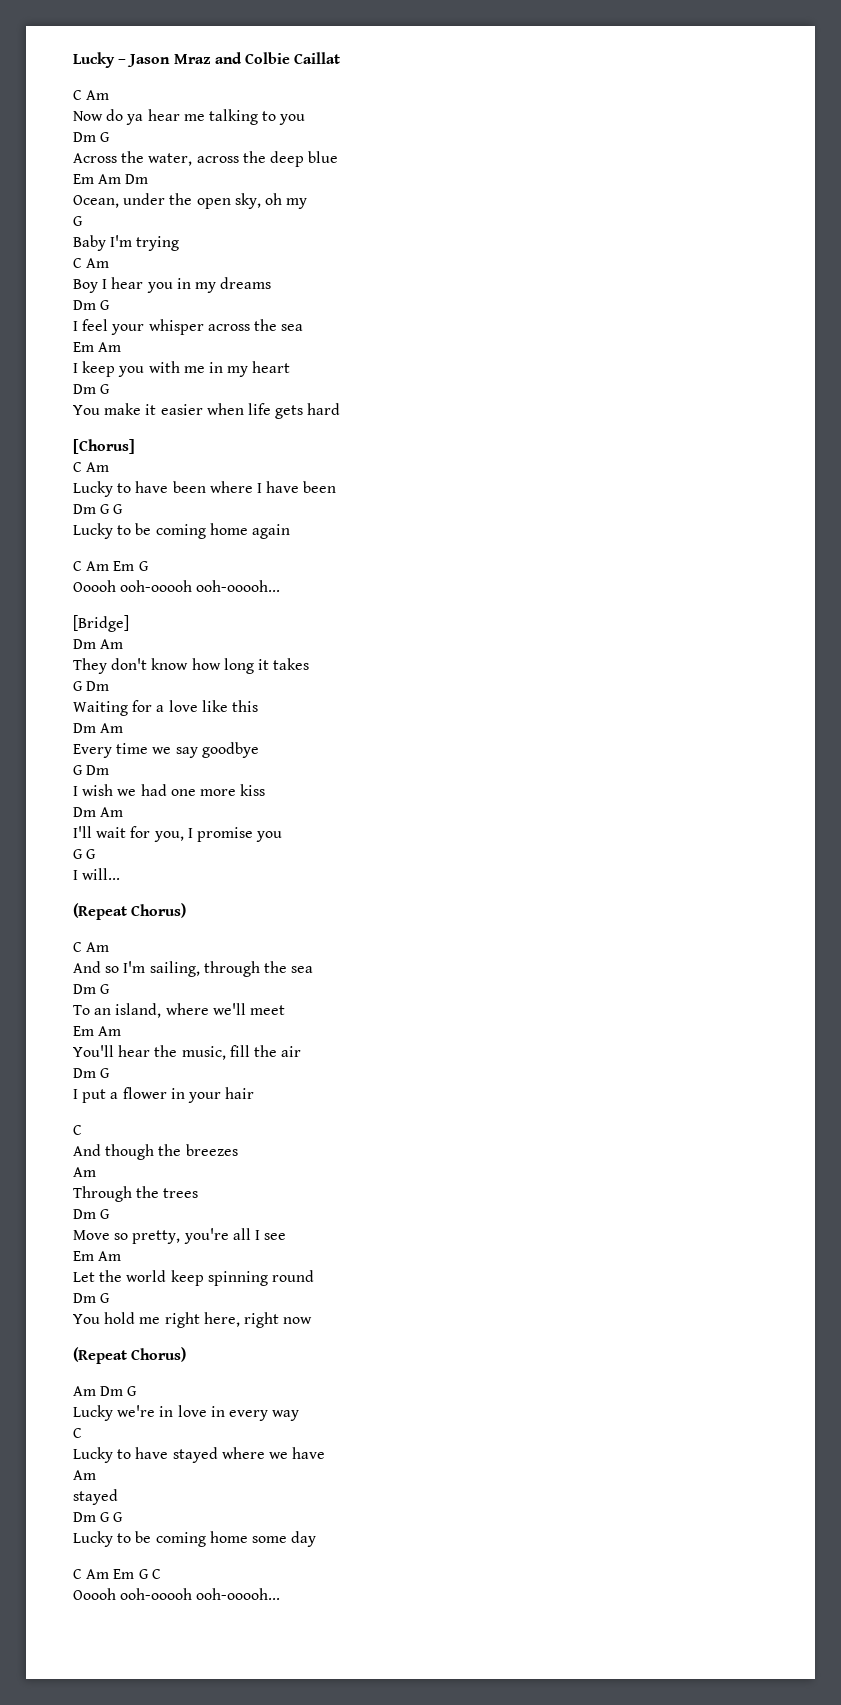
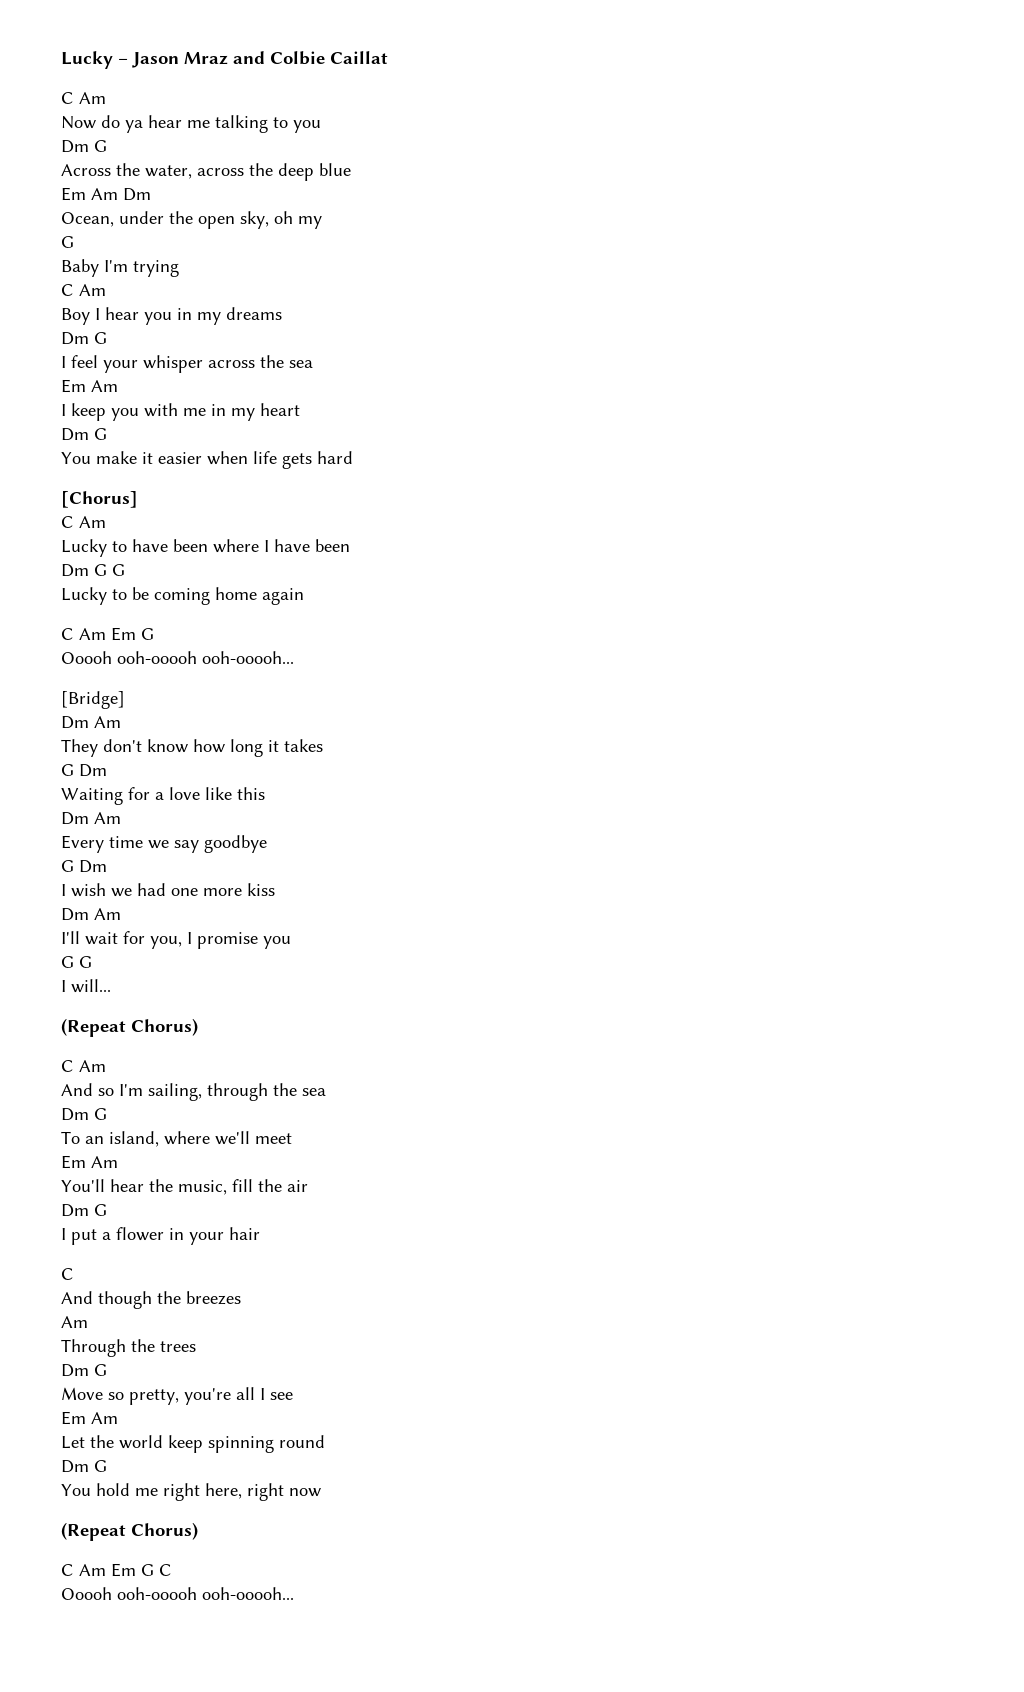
- Am Dm G
- Lucky we're in love in every way
- C
- Lucky to have stayed where we have
- Am
- stayed
- Dm G G
- Lucky to be coming home some day

